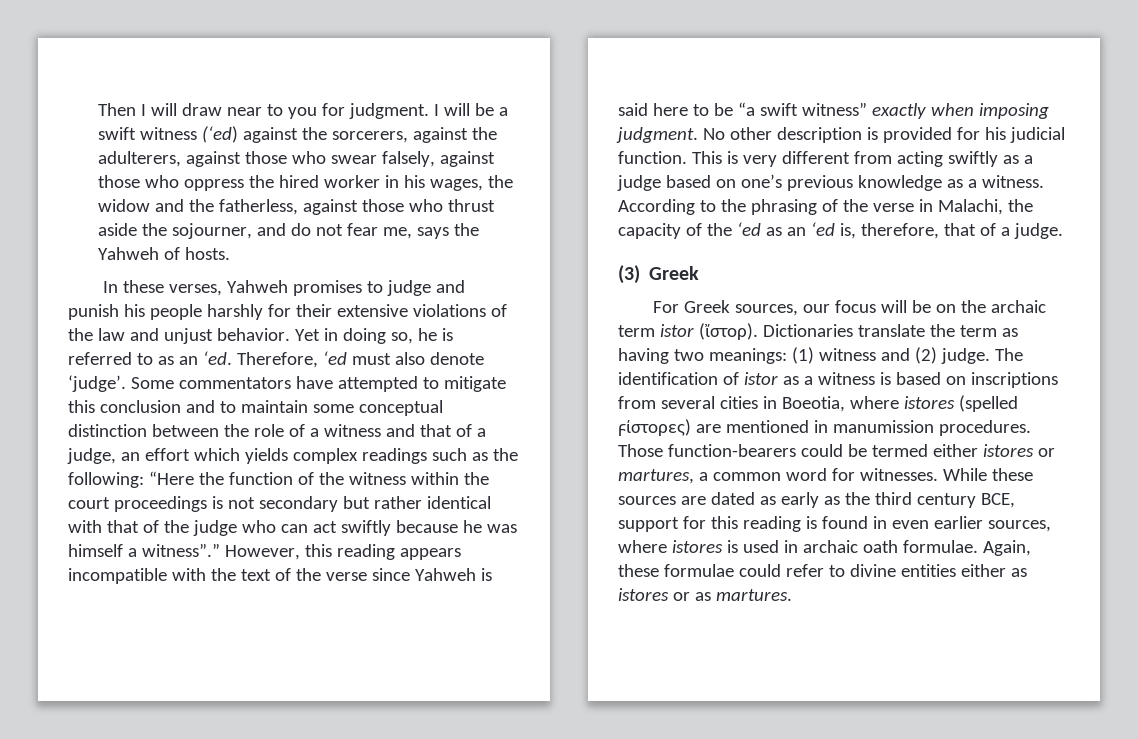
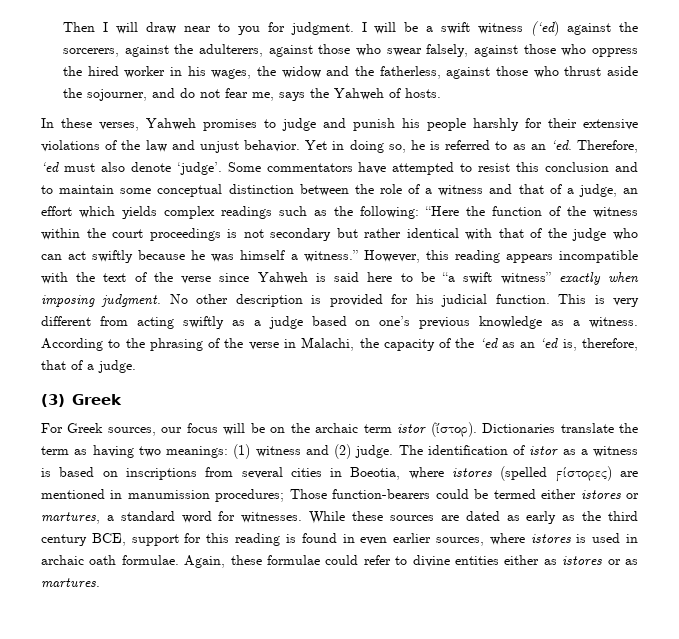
- Some commentators have attempted to mitigate this conclusion and to maintain some conceptual distinction between the role of a witness and that of a judge, an effort which yields complex readings such as the following:
+ Some commentators have attempted to resist this conclusion and to maintain some conceptual distinction between the role of a witness and that of a judge, an effort which yields complex readings such as the following:
- “Here the function of the witness within the court proceedings is not secondary but rather identical with that of the judge who can act swiftly because he was himself a witness”.”
+ “Here the function of the witness within the court proceedings is not secondary but rather identical with that of the judge who can act swiftly because he was himself a witness.”
- The identification of istor as a witness is based on inscriptions from several cities in Boeotia, where istores (spelled ϝίστορες) are mentioned in manumission procedures. Those function-bearers could be termed either istores or martures, a common word for witnesses.
+ The identification of istor as a witness is based on inscriptions from several cities in Boeotia, where istores (spelled ϝίστορες) are mentioned in manumission procedures; Those function-bearers could be termed either istores or martures, a standard word for witnesses.

